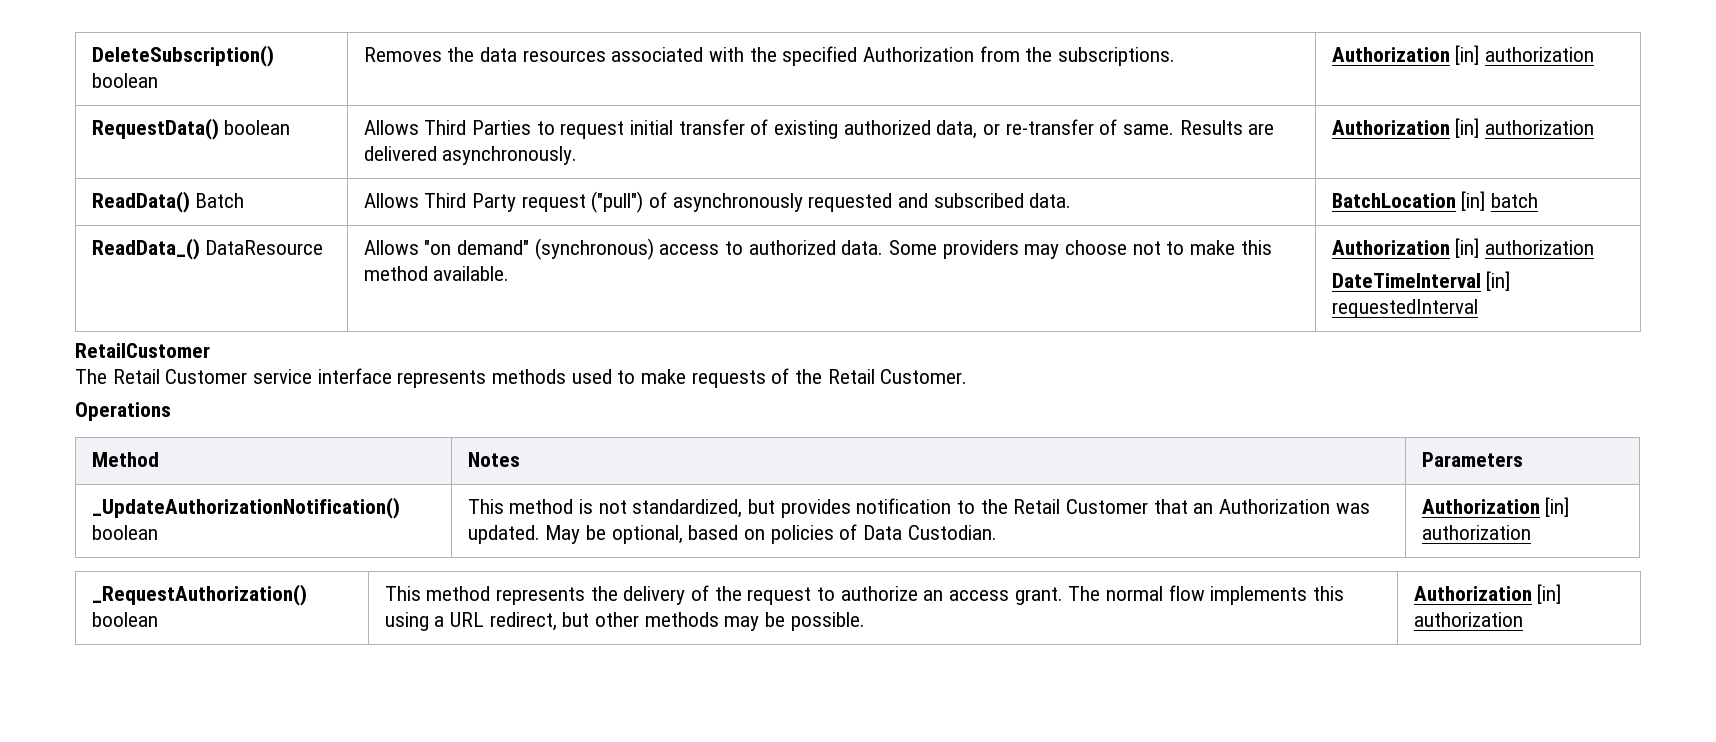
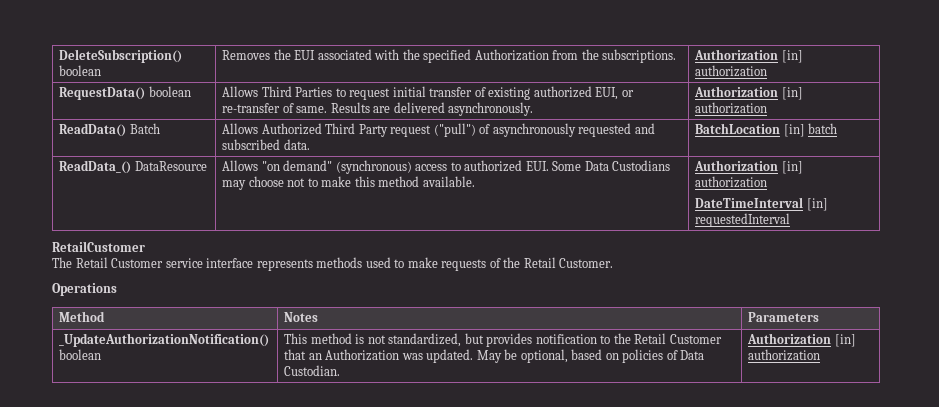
- DeleteSubscription() boolean | Removes the data resources associated with the specified Authorization from the subscriptions. | Authorization [in] authorization
+ DeleteSubscription() boolean | Removes the EUI associated with the specified Authorization from the subscriptions. | Authorization [in] authorization
- RequestData() boolean | Allows Third Parties to request initial transfer of existing authorized data, or re-transfer of same. Results are delivered asynchronously. | Authorization [in] authorization
+ RequestData() boolean | Allows Third Parties to request initial transfer of existing authorized EUI, or re-transfer of same. Results are delivered asynchronously. | Authorization [in] authorization
- ReadData() Batch | Allows Third Party request ("pull") of asynchronously requested and subscribed data. | BatchLocation [in] batch
+ ReadData() Batch | Allows Authorized Third Party request ("pull") of asynchronously requested and subscribed data. | BatchLocation [in] batch
- ReadData_() DataResource | Allows "on demand" (synchronous) access to authorized data. Some providers may choose not to make this method available. | Authorization [in] authorization
+ ReadData_() DataResource | Allows "on demand" (synchronous) access to authorized EUI. Some Data Custodians may choose not to make this method available. | Authorization [in] authorization
- _RequestAuthorization() boolean | This method represents the delivery of the request to authorize an access grant. The normal flow implements this using a URL redirect, but other methods may be possible. | Authorization [in] authorization

